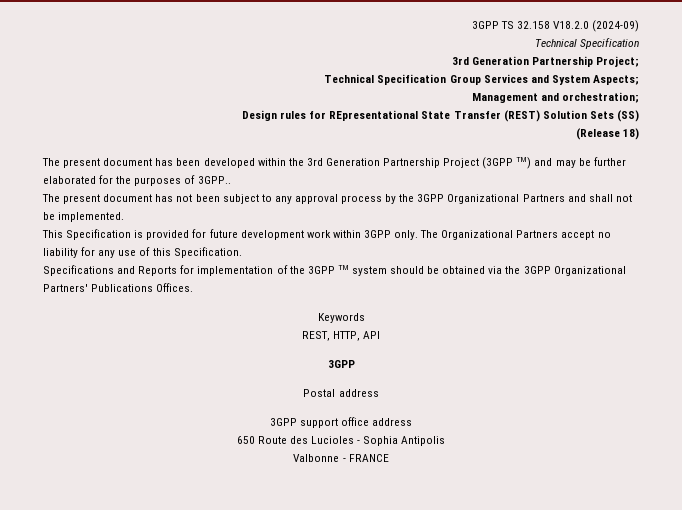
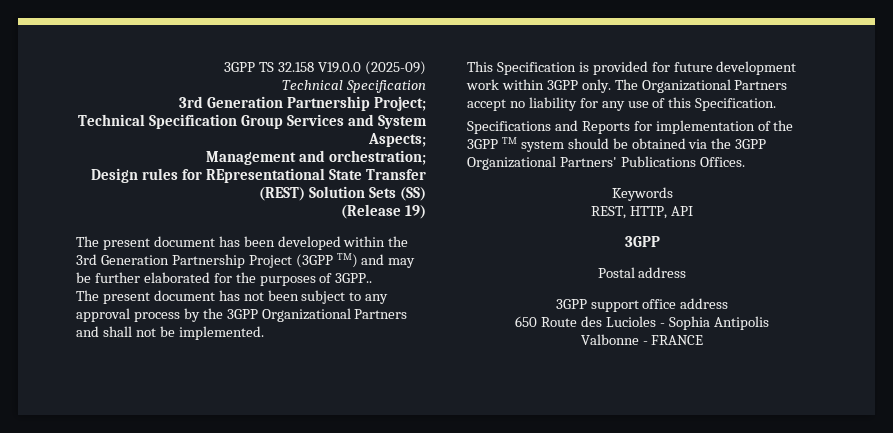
- 3GPP TS 32.158 V18.2.0 (2024-09)
+ 3GPP TS 32.158 V19.0.0 (2025-09)
- (Release 18)
+ (Release 19)

